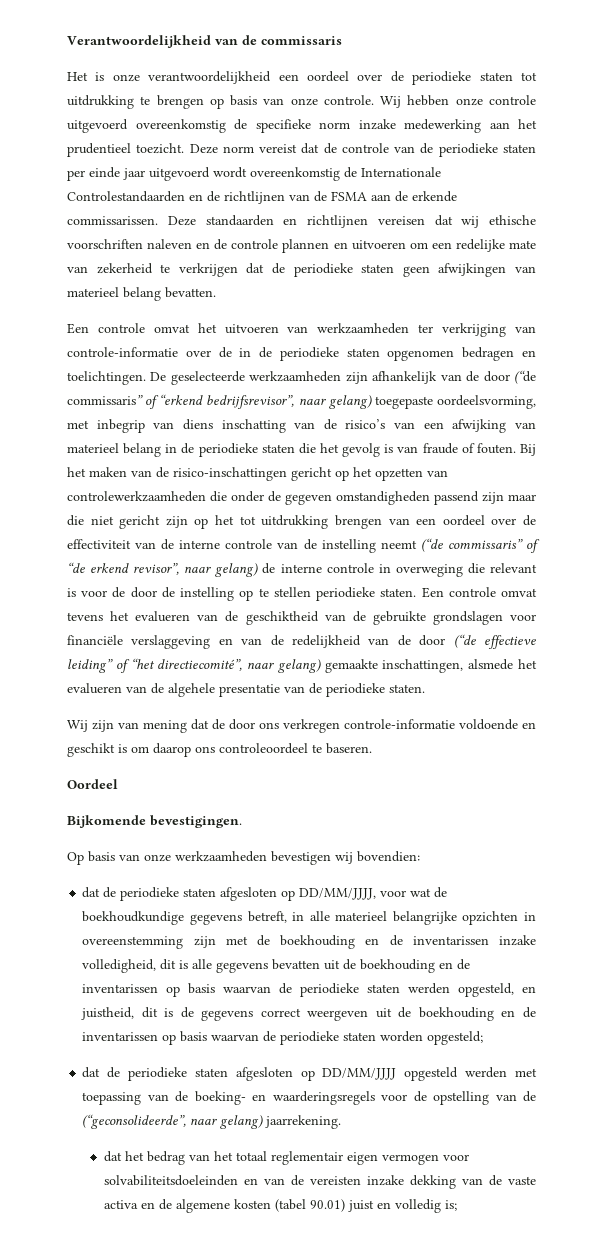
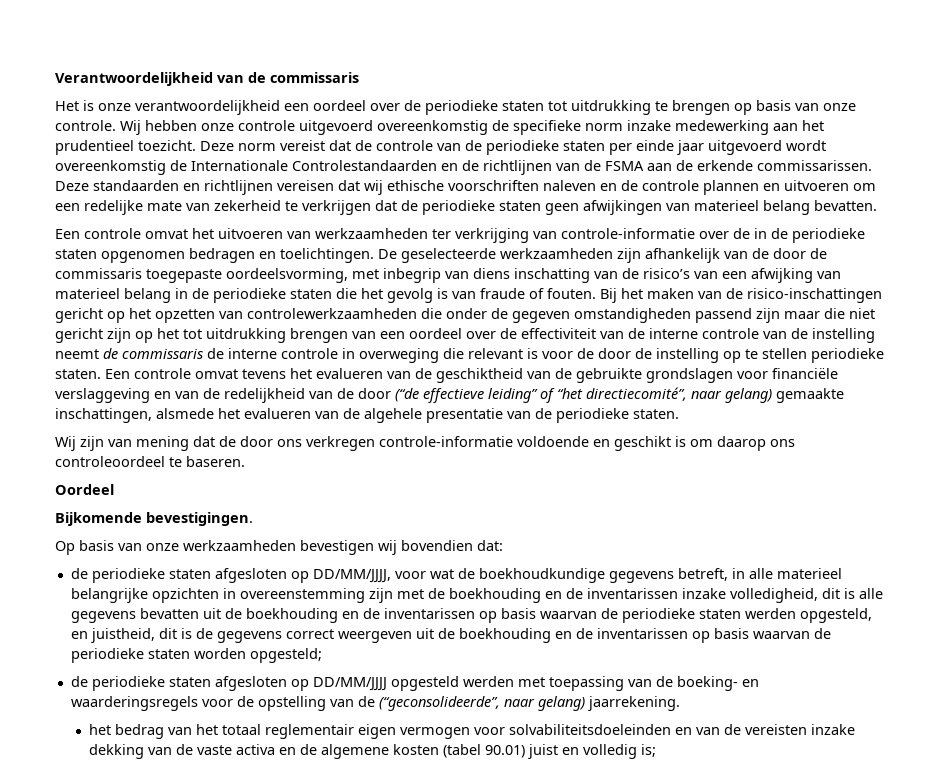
- De geselecteerde werkzaamheden zijn afhankelijk van de door (“de commissaris” of “erkend bedrijfsrevisor”, naar gelang) toegepaste oordeelsvorming, met inbegrip van diens inschatting van de risico’s van een afwijking van materieel belang in de periodieke staten die het gevolg is van fraude of fouten.
+ De geselecteerde werkzaamheden zijn afhankelijk van de door de commissaris toegepaste oordeelsvorming, met inbegrip van diens inschatting van de risico’s van een afwijking van materieel belang in de periodieke staten die het gevolg is van fraude of fouten.
- Bij het maken van de risico-inschattingen gericht op het opzetten van controlewerkzaamheden die onder de gegeven omstandigheden passend zijn maar die niet gericht zijn op het tot uitdrukking brengen van een oordeel over de effectiviteit van de interne controle van de instelling neemt (“de commissaris” of “de erkend revisor”, naar gelang) de interne controle in overweging die relevant is voor de door de instelling op te stellen periodieke staten.
+ Bij het maken van de risico-inschattingen gericht op het opzetten van controlewerkzaamheden die onder de gegeven omstandigheden passend zijn maar die niet gericht zijn op het tot uitdrukking brengen van een oordeel over de effectiviteit van de interne controle van de instelling neemt de commissaris de interne controle in overweging die relevant is voor de door de instelling op te stellen periodieke staten.
- Op basis van onze werkzaamheden bevestigen wij bovendien:
- dat de periodieke staten afgesloten op DD/MM/JJJJ, voor wat de boekhoudkundige gegevens betreft, in alle materieel belangrijke opzichten in overeenstemming zijn met de boekhouding en de inventarissen inzake volledigheid, dit is alle gegevens bevatten uit de boekhouding en de inventarissen op basis waarvan de periodieke staten werden opgesteld, en juistheid, dit is de gegevens correct weergeven uit de boekhouding en de inventarissen op basis waarvan de periodieke staten worden opgesteld;
+ Op basis van onze werkzaamheden bevestigen wij bovendien dat:
+ de periodieke staten afgesloten op DD/MM/JJJJ, voor wat de boekhoudkundige gegevens betreft, in alle materieel belangrijke opzichten in overeenstemming zijn met de boekhouding en de inventarissen inzake volledigheid, dit is alle gegevens bevatten uit de boekhouding en de inventarissen op basis waarvan de periodieke staten werden opgesteld, en juistheid, dit is de gegevens correct weergeven uit de boekhouding en de inventarissen op basis waarvan de periodieke staten worden opgesteld;
- dat de periodieke staten afgesloten op DD/MM/JJJJ opgesteld werden met toepassing van de boeking- en waarderingsregels voor de opstelling van de (“geconsolideerde”, naar gelang) jaarrekening.
+ de periodieke staten afgesloten op DD/MM/JJJJ opgesteld werden met toepassing van de boeking- en waarderingsregels voor de opstelling van de (“geconsolideerde”, naar gelang) jaarrekening.
- dat het bedrag van het totaal reglementair eigen vermogen voor solvabiliteitsdoeleinden en van de vereisten inzake dekking van de vaste activa en de algemene kosten (tabel 90.01) juist en volledig is;
+ het bedrag van het totaal reglementair eigen vermogen voor solvabiliteitsdoeleinden en van de vereisten inzake dekking van de vaste activa en de algemene kosten (tabel 90.01) juist en volledig is;

